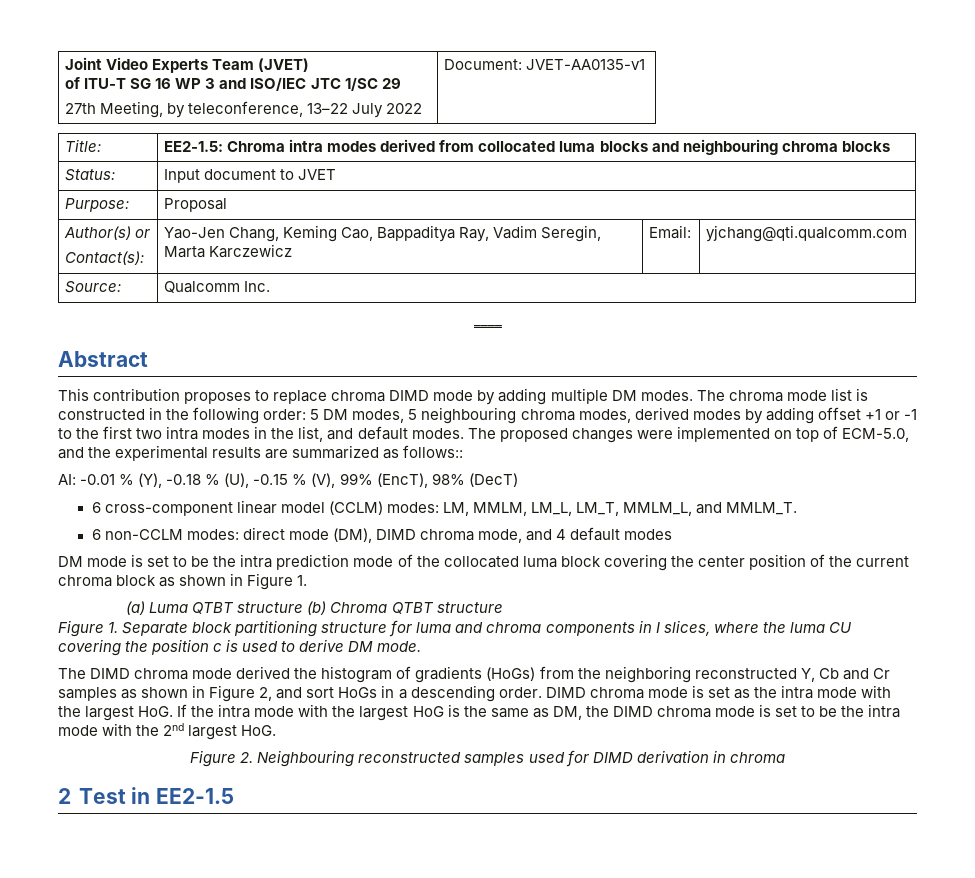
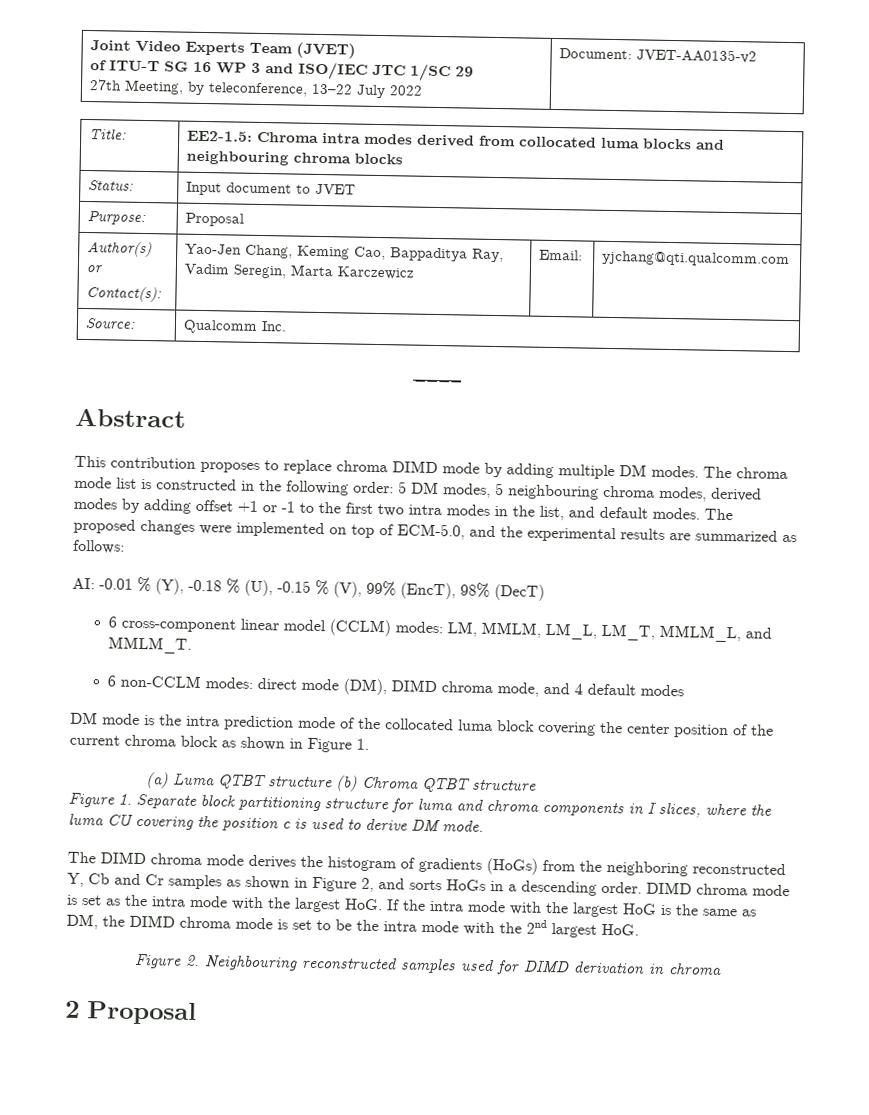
  Joint Video Experts Team (JVET)
  of ITU-T SG 16 WP 3 and ISO/IEC JTC 1/SC 29
- 27th Meeting, by teleconference, 13–22 July 2022 | Document: JVET-AA0135-v1
+ 27th Meeting, by teleconference, 13–22 July 2022 | Document: JVET-AA0135-v2
- The proposed changes were implemented on top of ECM-5.0, and the experimental results are summarized as follows::
+ The proposed changes were implemented on top of ECM-5.0, and the experimental results are summarized as follows:
- DM mode is set to be the intra prediction mode of the collocated luma block covering the center position of the current chroma block as shown in Figure 1.
+ DM mode is the intra prediction mode of the collocated luma block covering the center position of the current chroma block as shown in Figure 1.
- The DIMD chroma mode derived the histogram of gradients (HoGs) from the neighboring reconstructed Y, Cb and Cr samples as shown in Figure 2, and sort HoGs in a descending order.
+ The DIMD chroma mode derives the histogram of gradients (HoGs) from the neighboring reconstructed Y, Cb and Cr samples as shown in Figure 2, and sorts HoGs in a descending order.
- 2 Test in EE2-1.5
+ 2 Proposal

